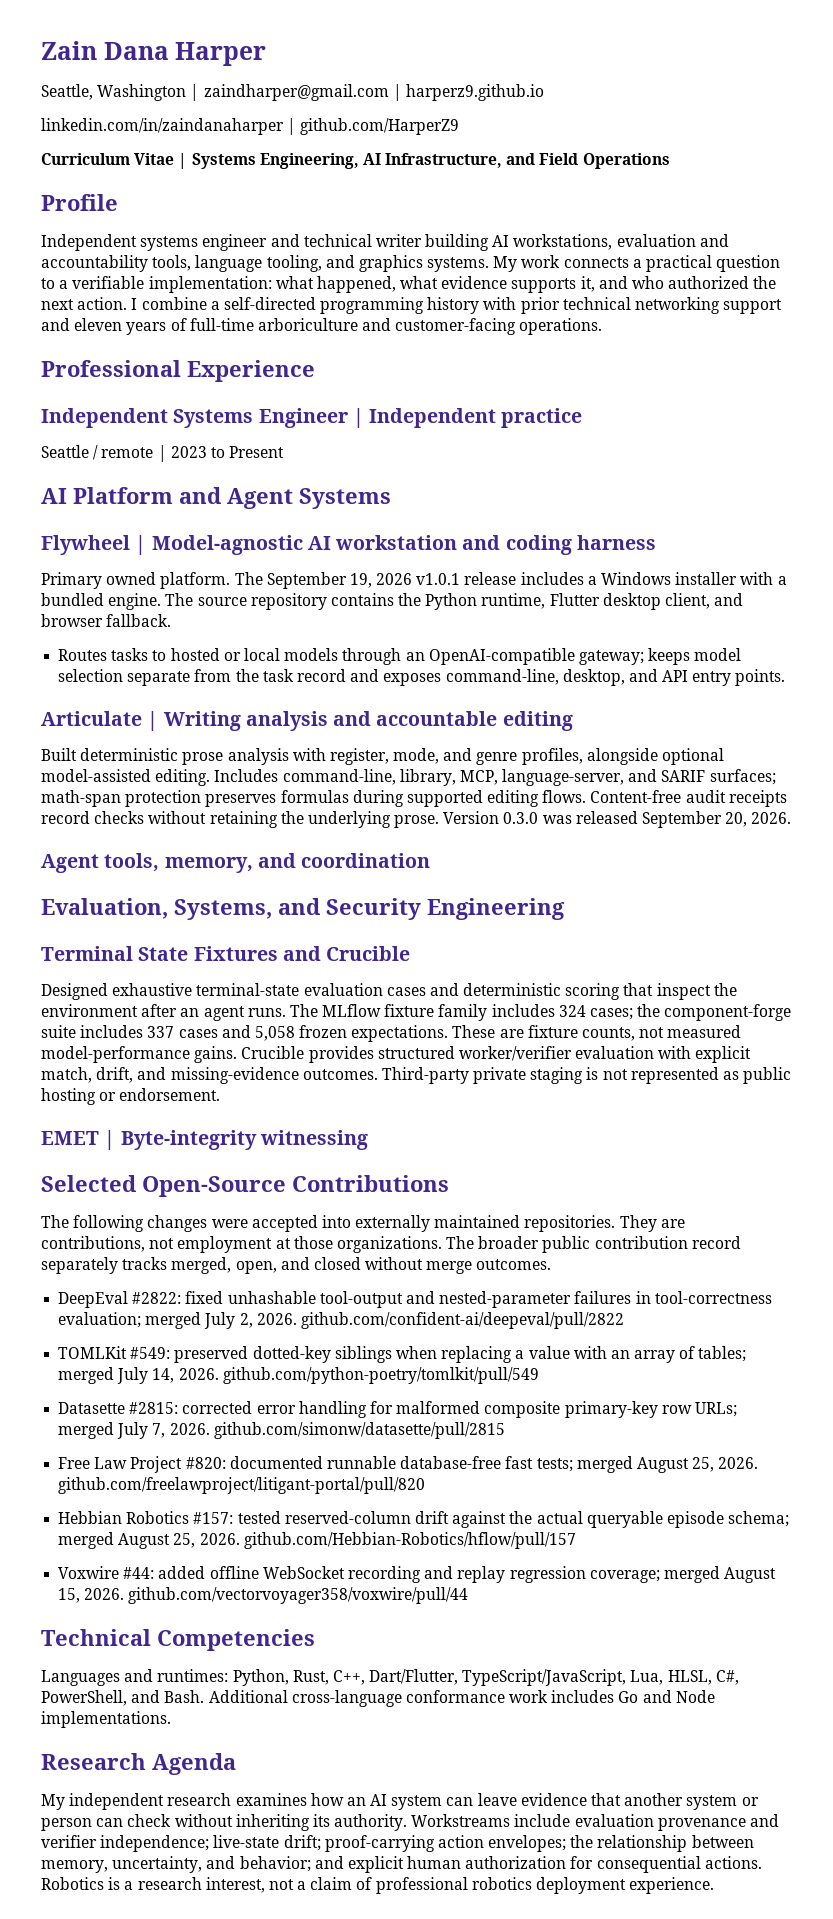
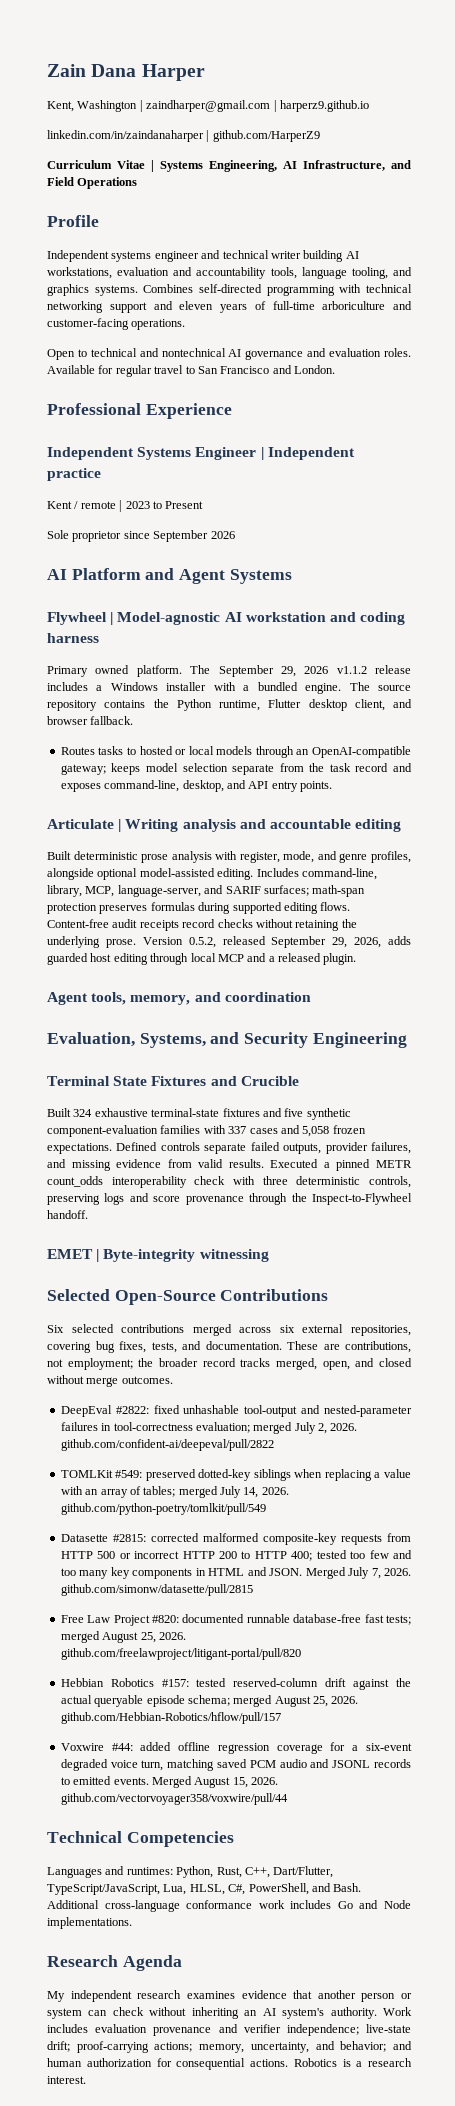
- Seattle, Washington | zaindharper@gmail.com | harperz9.github.io
+ Kent, Washington | zaindharper@gmail.com | harperz9.github.io
- My work connects a practical question to a verifiable implementation: what happened, what evidence supports it, and who authorized the next action. I combine a self-directed programming history with prior technical networking support and eleven years of full-time arboriculture and customer-facing operations.
+ Combines self-directed programming with technical networking support and eleven years of full-time arboriculture and customer-facing operations.
+ Open to technical and nontechnical AI governance and evaluation roles. Available for regular travel to San Francisco and London.
- Seattle / remote | 2023 to Present
+ Kent / remote | 2023 to Present
+ Sole proprietor since September 2026
- The September 19, 2026 v1.0.1 release includes a Windows installer with a bundled engine.
+ The September 29, 2026 v1.1.2 release includes a Windows installer with a bundled engine.
- Version 0.3.0 was released September 20, 2026.
+ Version 0.5.2, released September 29, 2026, adds guarded host editing through local MCP and a released plugin.
- Designed exhaustive terminal-state evaluation cases and deterministic scoring that inspect the environment after an agent runs. The MLflow fixture family includes 324 cases; the component-forge suite includes 337 cases and 5,058 frozen expectations.
+ Built 324 exhaustive terminal-state fixtures and five synthetic component-evaluation families with 337 cases and 5,058 frozen expectations.
- These are fixture counts, not measured model-performance gains. Crucible provides structured worker/verifier evaluation with explicit match, drift, and missing-evidence outcomes. Third-party private staging is not represented as public hosting or endorsement.
+ Defined controls separate failed outputs, provider failures, and missing evidence from valid results. Executed a pinned METR count_odds interoperability check with three deterministic controls, preserving logs and score provenance through the Inspect-to-Flywheel handoff.
- The following changes were accepted into externally maintained repositories. They are contributions, not employment at those organizations. The broader public contribution record separately tracks merged, open, and closed without merge outcomes.
+ Six selected contributions merged across six external repositories, covering bug fixes, tests, and documentation. These are contributions, not employment; the broader record tracks merged, open, and closed without merge outcomes.
- Datasette #2815: corrected error handling for malformed composite primary-key row URLs; merged July 7, 2026. github.com/simonw/datasette/pull/2815
+ Datasette #2815: corrected malformed composite-key requests from HTTP 500 or incorrect HTTP 200 to HTTP 400; tested too few and too many key components in HTML and JSON. Merged July 7, 2026. github.com/simonw/datasette/pull/2815
- Voxwire #44: added offline WebSocket recording and replay regression coverage; merged August 15, 2026. github.com/vectorvoyager358/voxwire/pull/44
+ Voxwire #44: added offline regression coverage for a six-event degraded voice turn, matching saved PCM audio and JSONL records to emitted events. Merged August 15, 2026. github.com/vectorvoyager358/voxwire/pull/44
- My independent research examines how an AI system can leave evidence that another system or person can check without inheriting its authority. Workstreams include evaluation provenance and verifier independence; live-state drift; proof-carrying action envelopes; the relationship between memory, uncertainty, and behavior; and explicit human authorization for consequential actions.
+ My independent research examines evidence that another person or system can check without inheriting an AI system's authority. Work includes evaluation provenance and verifier independence; live-state drift; proof-carrying actions; memory, uncertainty, and behavior; and human authorization for consequential actions.
- Robotics is a research interest, not a claim of professional robotics deployment experience.
+ Robotics is a research interest.

